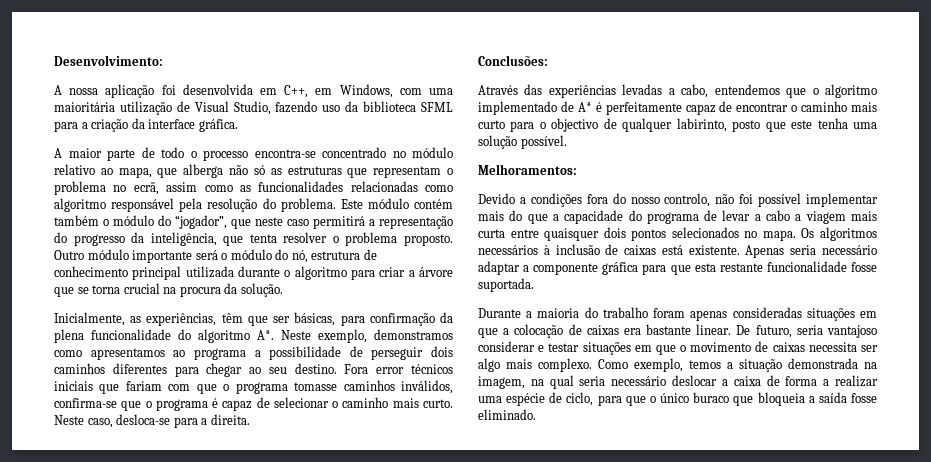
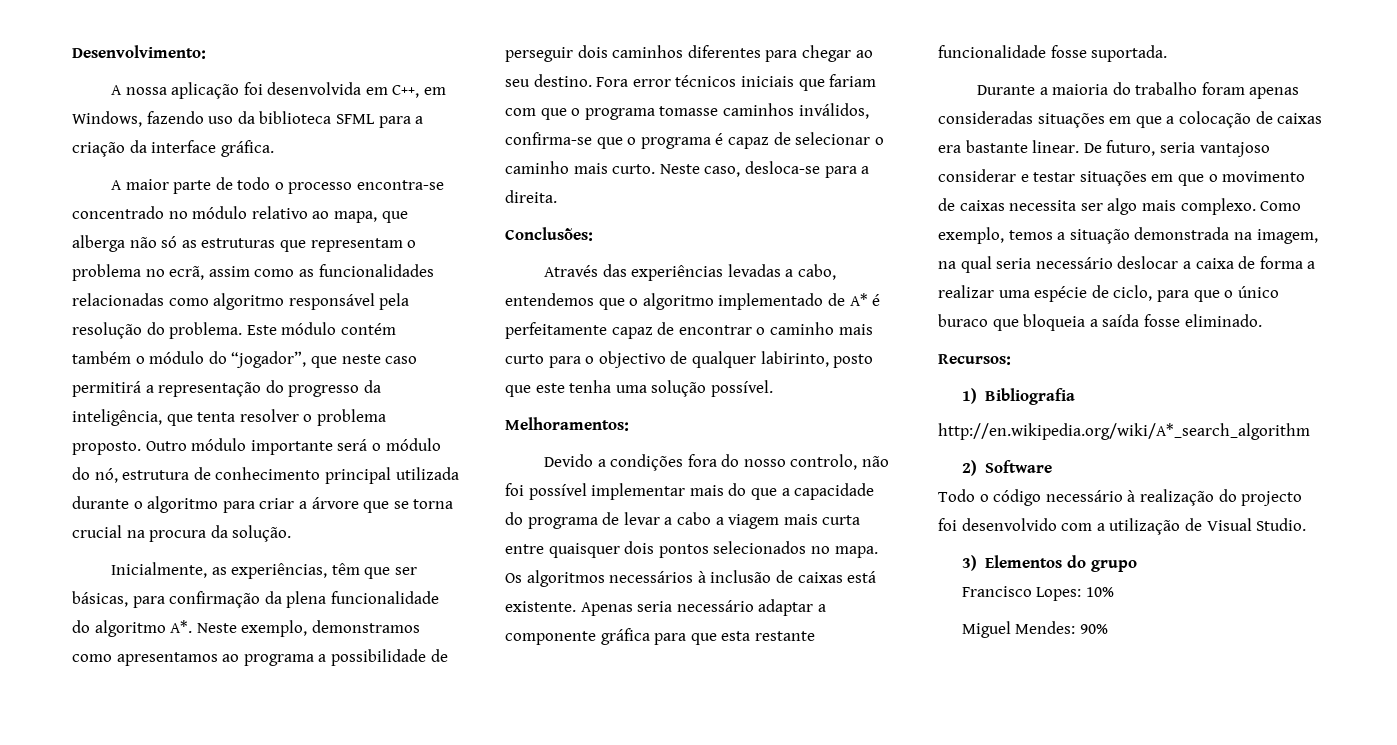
- A nossa aplicação foi desenvolvida em C++, em Windows, com uma maioritária utilização de Visual Studio, fazendo uso da biblioteca SFML para a criação da interface gráfica.
+ A nossa aplicação foi desenvolvida em C++, em Windows, fazendo uso da biblioteca SFML para a criação da interface gráfica.
+ Recursos:
+ 1) Bibliografia
+ http://en.wikipedia.org/wiki/A*_search_algorithm
+ 2) Software
+ Todo o código necessário à realização do projecto foi desenvolvido com a utilização de Visual Studio.
+ 3) Elementos do grupo
+ Francisco Lopes: 10%
+ Miguel Mendes: 90%

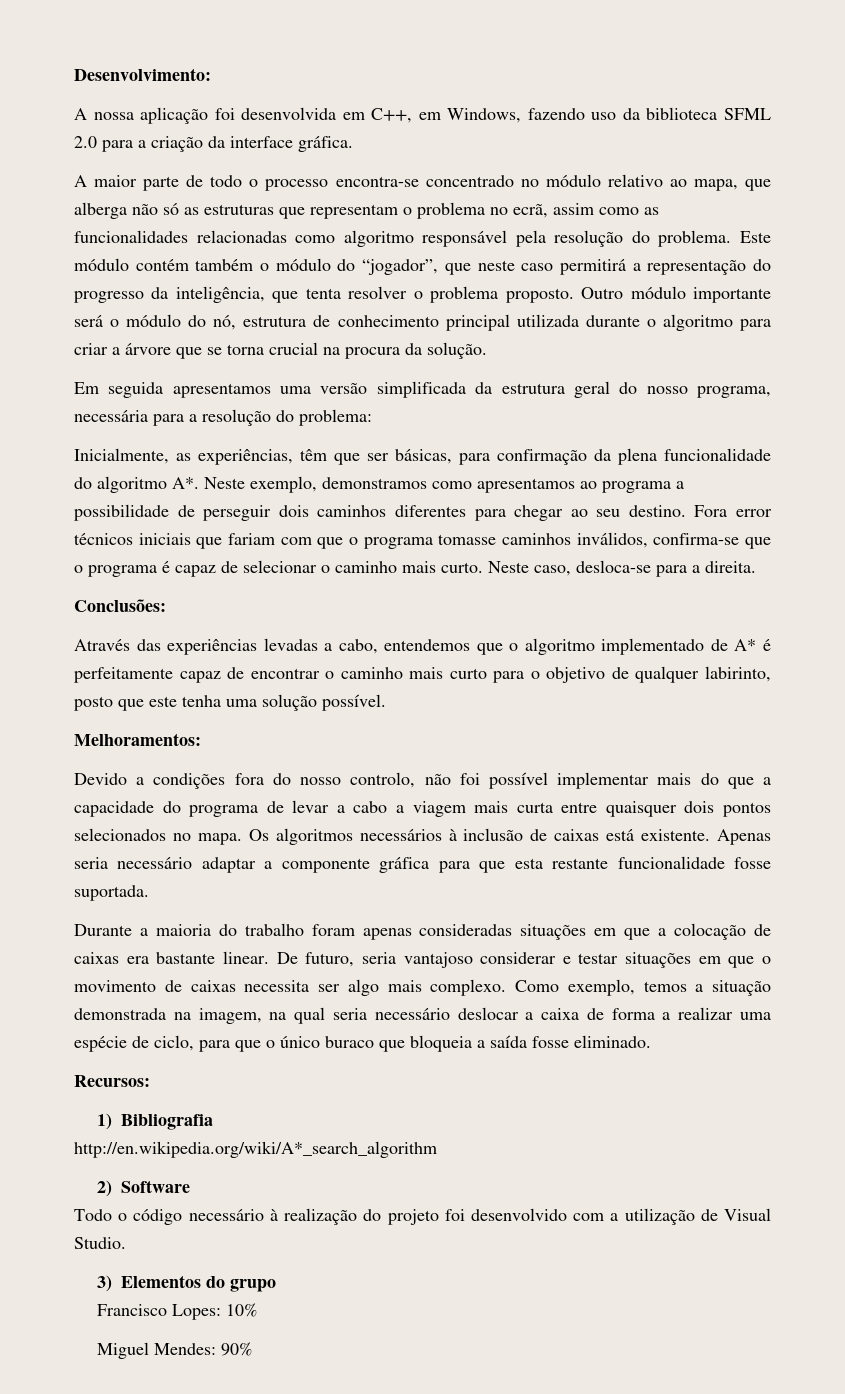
- A nossa aplicação foi desenvolvida em C++, em Windows, fazendo uso da biblioteca SFML para a criação da interface gráfica.
+ A nossa aplicação foi desenvolvida em C++, em Windows, fazendo uso da biblioteca SFML 2.0 para a criação da interface gráfica.
+ Em seguida apresentamos uma versão simplificada da estrutura geral do nosso programa, necessária para a resolução do problema:
- Através das experiências levadas a cabo, entendemos que o algoritmo implementado de A* é perfeitamente capaz de encontrar o caminho mais curto para o objectivo de qualquer labirinto, posto que este tenha uma solução possível.
+ Através das experiências levadas a cabo, entendemos que o algoritmo implementado de A* é perfeitamente capaz de encontrar o caminho mais curto para o objetivo de qualquer labirinto, posto que este tenha uma solução possível.
- Todo o código necessário à realização do projecto foi desenvolvido com a utilização de Visual Studio.
+ Todo o código necessário à realização do projeto foi desenvolvido com a utilização de Visual Studio.

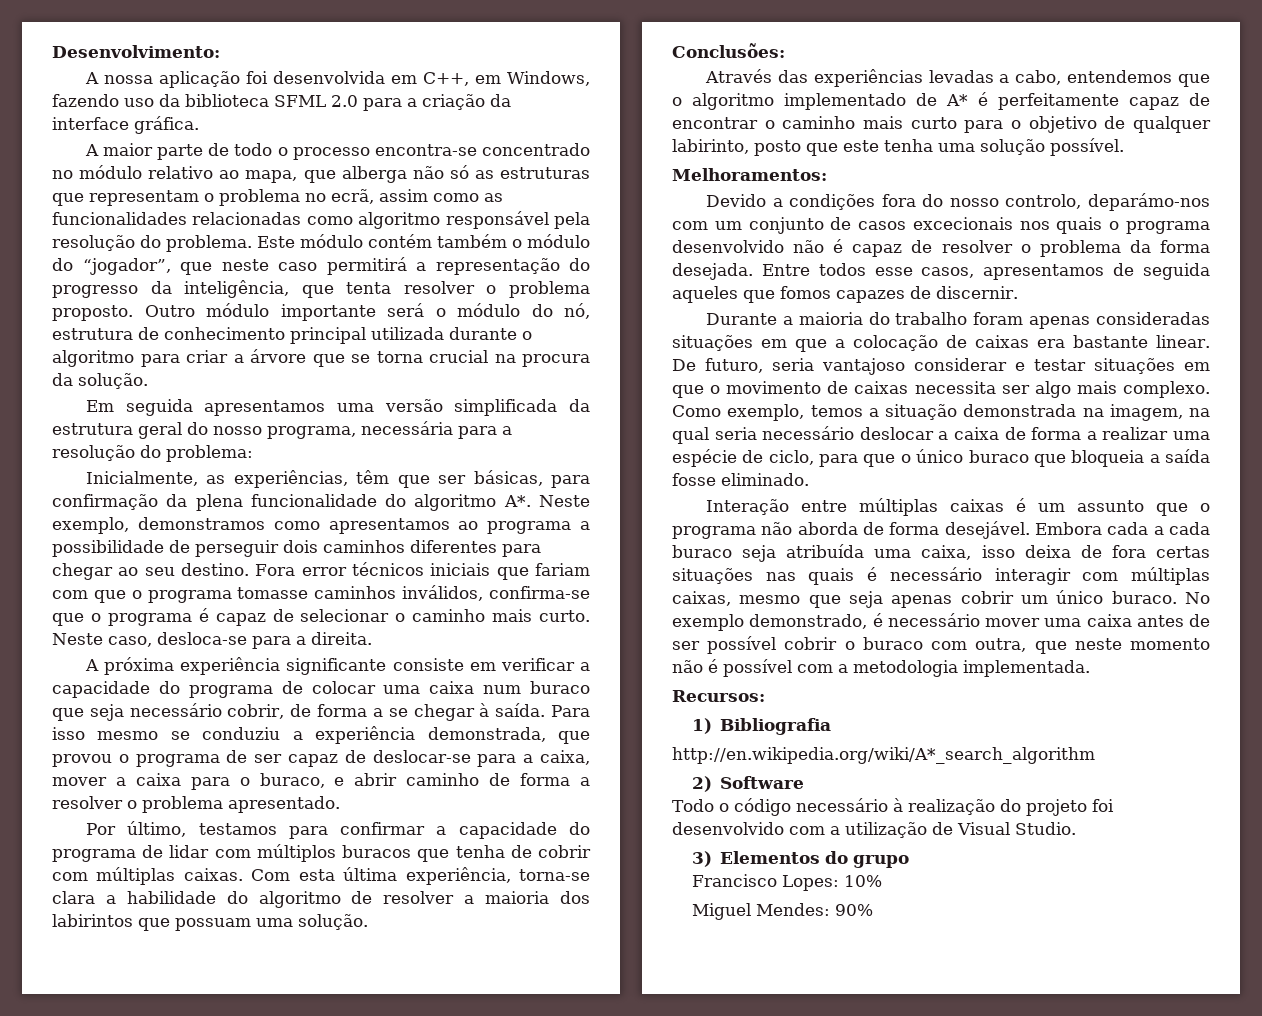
+ A próxima experiência significante consiste em verificar a capacidade do programa de colocar uma caixa num buraco que seja necessário cobrir, de forma a se chegar à saída. Para isso mesmo se conduziu a experiência demonstrada, que provou o programa de ser capaz de deslocar-se para a caixa, mover a caixa para o buraco, e abrir caminho de forma a resolver o problema apresentado.
+ Por último, testamos para confirmar a capacidade do programa de lidar com múltiplos buracos que tenha de cobrir com múltiplas caixas. Com esta última experiência, torna-se clara a habilidade do algoritmo de resolver a maioria dos labirintos que possuam uma solução.
- Devido a condições fora do nosso controlo, não foi possível implementar mais do que a capacidade do programa de levar a cabo a viagem mais curta entre quaisquer dois pontos selecionados no mapa. Os algoritmos necessários à inclusão de caixas está existente. Apenas seria necessário adaptar a componente gráfica para que esta restante funcionalidade fosse suportada.
+ Devido a condições fora do nosso controlo, deparámo-nos com um conjunto de casos excecionais nos quais o programa desenvolvido não é capaz de resolver o problema da forma desejada. Entre todos esse casos, apresentamos de seguida aqueles que fomos capazes de discernir.
+ Interação entre múltiplas caixas é um assunto que o programa não aborda de forma desejável. Embora cada a cada buraco seja atribuída uma caixa, isso deixa de fora certas situações nas quais é necessário interagir com múltiplas caixas, mesmo que seja apenas cobrir um único buraco. No exemplo demonstrado, é necessário mover uma caixa antes de ser possível cobrir o buraco com outra, que neste momento não é possível com a metodologia implementada.

